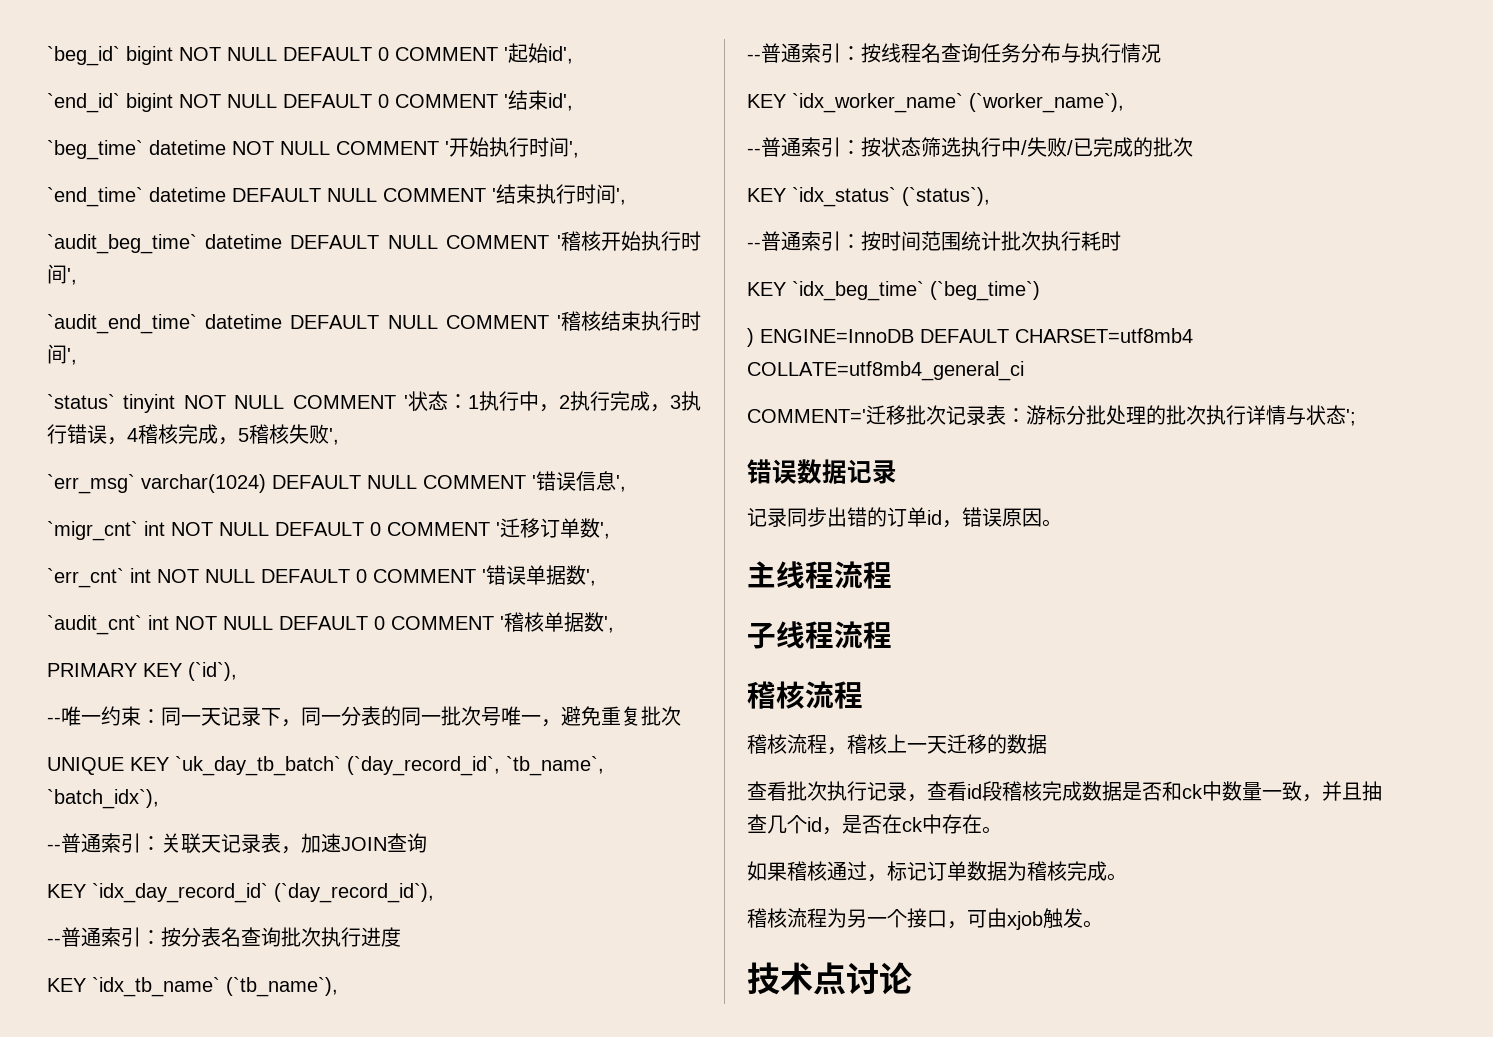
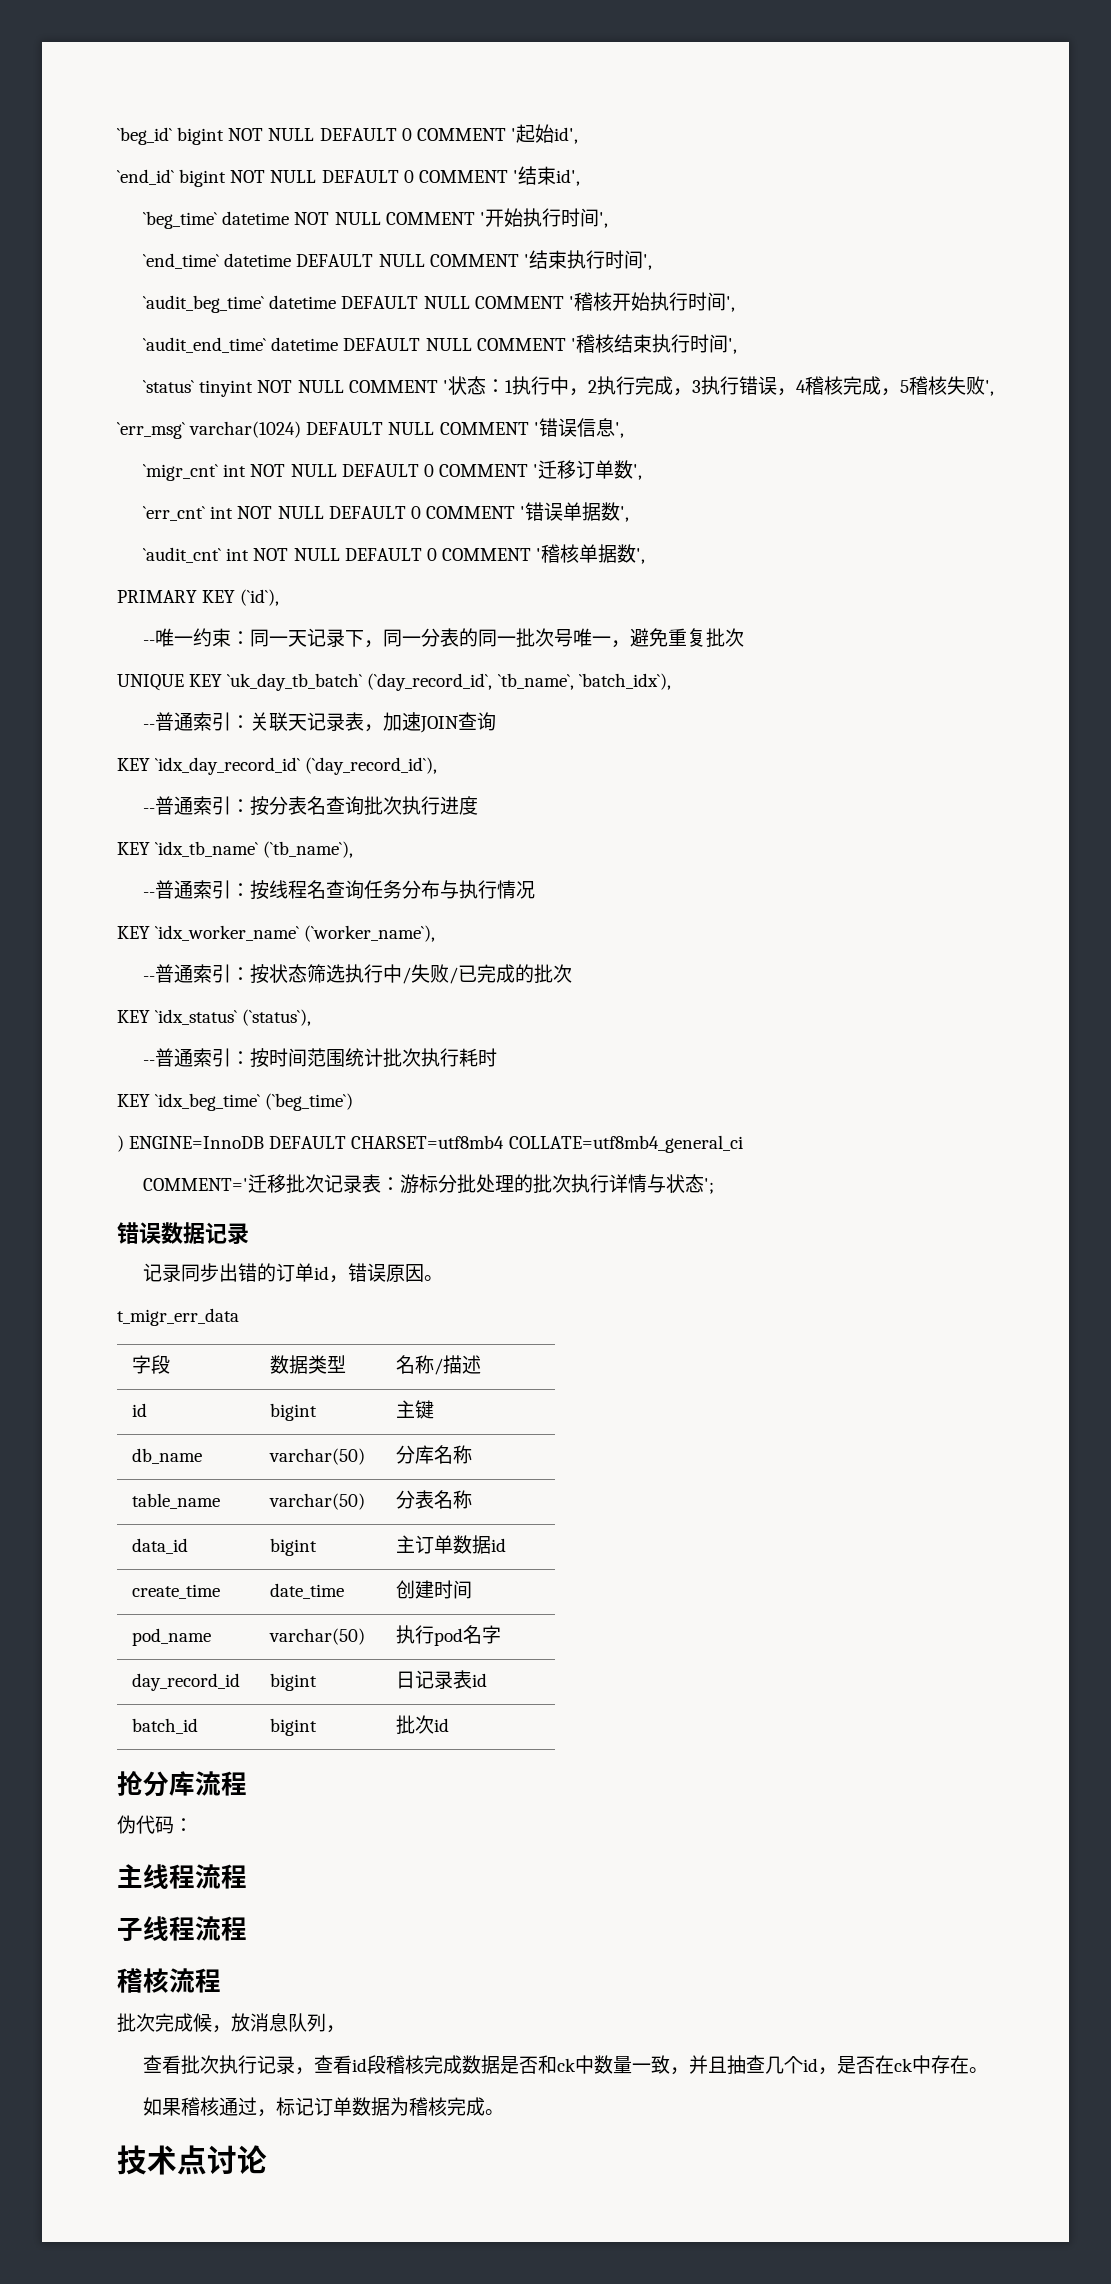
+ t_migr_err_data
+ 字段 | 数据类型 | 名称/描述
+ id | bigint | 主键
+ db_name | varchar(50) | 分库名称
+ table_name | varchar(50) | 分表名称
+ data_id | bigint | 主订单数据id
+ create_time | date_time | 创建时间
+ pod_name | varchar(50) | 执行pod名字
+ day_record_id | bigint | 日记录表id
+ batch_id | bigint | 批次id
+ 抢分库流程
+ 伪代码：
- 稽核流程，稽核上一天迁移的数据
+ 批次完成候，放消息队列，
- 稽核流程为另一个接口，可由xjob触发。

